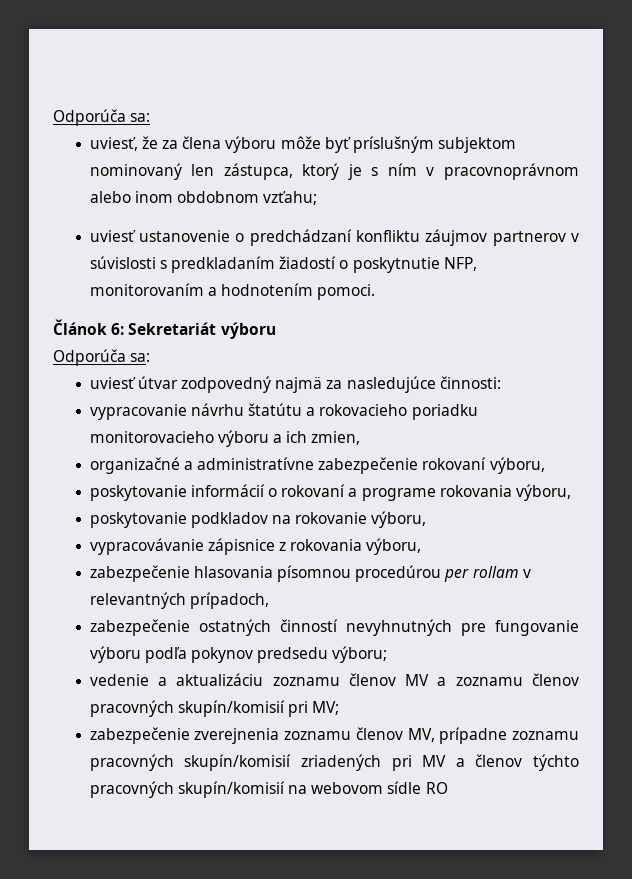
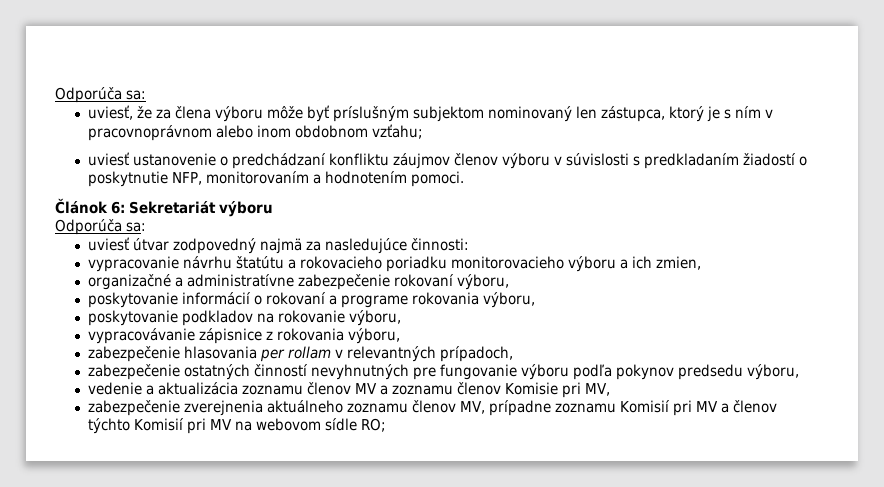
- uviesť ustanovenie o predchádzaní konfliktu záujmov partnerov v súvislosti s predkladaním žiadostí o poskytnutie NFP, monitorovaním a hodnotením pomoci.
+ uviesť ustanovenie o predchádzaní konfliktu záujmov členov výboru v súvislosti s predkladaním žiadostí o poskytnutie NFP, monitorovaním a hodnotením pomoci.
- zabezpečenie hlasovania písomnou procedúrou per rollam v relevantných prípadoch,
+ zabezpečenie hlasovania per rollam v relevantných prípadoch,
- zabezpečenie ostatných činností nevyhnutných pre fungovanie výboru podľa pokynov predsedu výboru;
+ zabezpečenie ostatných činností nevyhnutných pre fungovanie výboru podľa pokynov predsedu výboru,
- vedenie a aktualizáciu zoznamu členov MV a zoznamu členov pracovných skupín/komisií pri MV;
+ vedenie a aktualizácia zoznamu členov MV a zoznamu členov Komisie pri MV,
- zabezpečenie zverejnenia zoznamu členov MV, prípadne zoznamu pracovných skupín/komisií zriadených pri MV a členov týchto pracovných skupín/komisií na webovom sídle RO
+ zabezpečenie zverejnenia aktuálneho zoznamu členov MV, prípadne zoznamu Komisií pri MV a členov týchto Komisií pri MV na webovom sídle RO;

